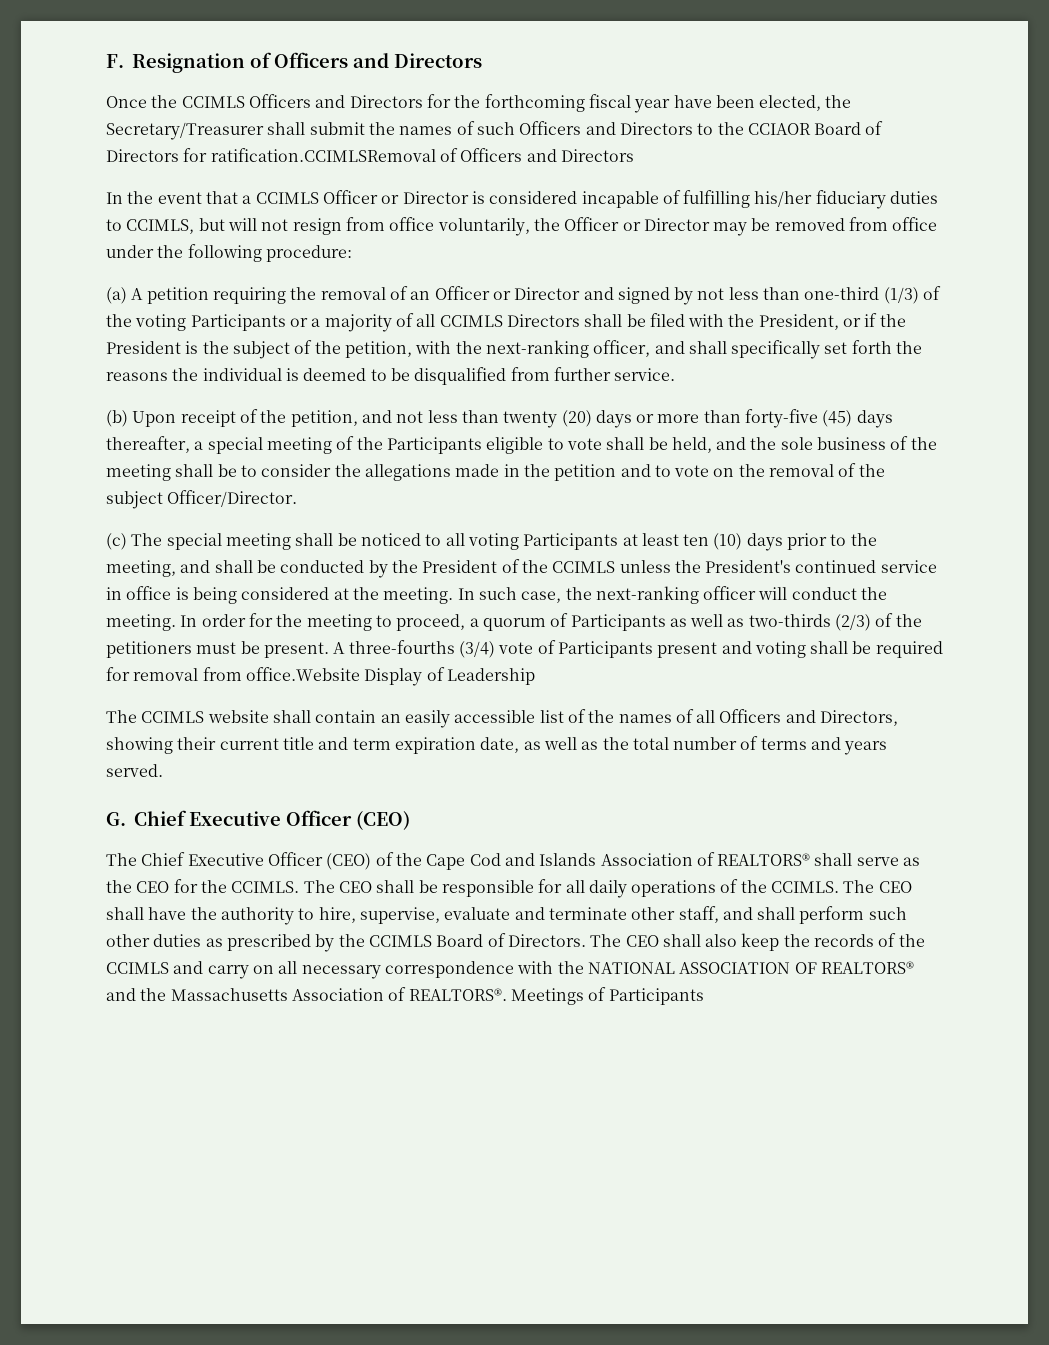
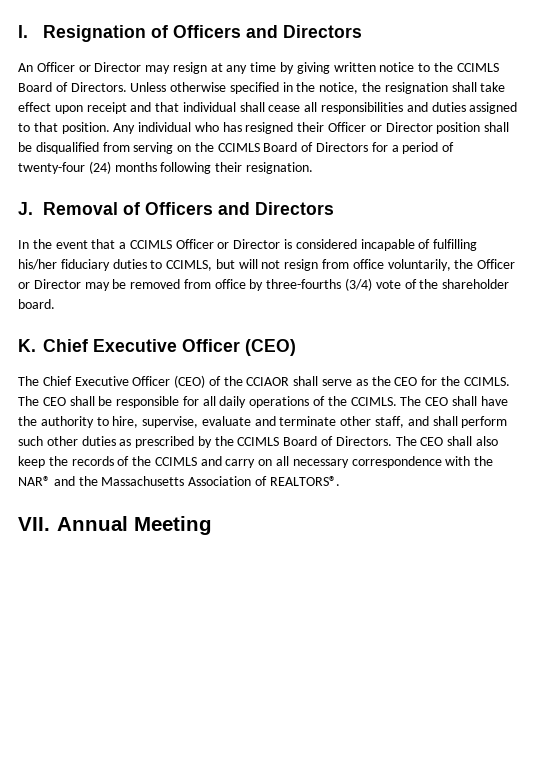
- F. Resignation of Officers and Directors
+ I. Resignation of Officers and Directors
- Once the CCIMLS Officers and Directors for the forthcoming fiscal year have been elected, the Secretary/Treasurer shall submit the names of such Officers and Directors to the CCIAOR Board of Directors for ratification.CCIMLSRemoval of Officers and Directors
+ An Officer or Director may resign at any time by giving written notice to the CCIMLS Board of Directors. Unless otherwise specified in the notice, the resignation shall take effect upon receipt and that individual shall cease all responsibilities and duties assigned to that position. Any individual who has resigned their Officer or Director position shall be disqualified from serving on the CCIMLS Board of Directors for a period of twenty-four (24) months following their resignation.
+ J. Removal of Officers and Directors
- In the event that a CCIMLS Officer or Director is considered incapable of fulfilling his/her fiduciary duties to CCIMLS, but will not resign from office voluntarily, the Officer or Director may be removed from office under the following procedure:
- (a) A petition requiring the removal of an Officer or Director and signed by not less than one-third (1/3) of the voting Participants or a majority of all CCIMLS Directors shall be filed with the President, or if the President is the subject of the petition, with the next-ranking officer, and shall specifically set forth the reasons the individual is deemed to be disqualified from further service.
- (b) Upon receipt of the petition, and not less than twenty (20) days or more than forty-five (45) days thereafter, a special meeting of the Participants eligible to vote shall be held, and the sole business of the meeting shall be to consider the allegations made in the petition and to vote on the removal of the subject Officer/Director.
- (c) The special meeting shall be noticed to all voting Participants at least ten (10) days prior to the meeting, and shall be conducted by the President of the CCIMLS unless the President's continued service in office is being considered at the meeting. In such case, the next-ranking officer will conduct the meeting. In order for the meeting to proceed, a quorum of Participants as well as two-thirds (2/3) of the petitioners must be present. A three-fourths (3/4) vote of Participants present and voting shall be required for removal from office.Website Display of Leadership
- The CCIMLS website shall contain an easily accessible list of the names of all Officers and Directors, showing their current title and term expiration date, as well as the total number of terms and years served.
- G. Chief Executive Officer (CEO)
+ In the event that a CCIMLS Officer or Director is considered incapable of fulfilling his/her fiduciary duties to CCIMLS, but will not resign from office voluntarily, the Officer or Director may be removed from office by three-fourths (3/4) vote of the shareholder board.
+ K. Chief Executive Officer (CEO)
- The Chief Executive Officer (CEO) of the Cape Cod and Islands Association of REALTORS® shall serve as the CEO for the CCIMLS.
+ The Chief Executive Officer (CEO) of the CCIAOR shall serve as the CEO for the CCIMLS.
- The CEO shall also keep the records of the CCIMLS and carry on all necessary correspondence with the NATIONAL ASSOCIATION OF REALTORS® and the Massachusetts Association of REALTORS®. Meetings of Participants
+ The CEO shall also keep the records of the CCIMLS and carry on all necessary correspondence with the NAR® and the Massachusetts Association of REALTORS®.
+ VII. Annual Meeting

